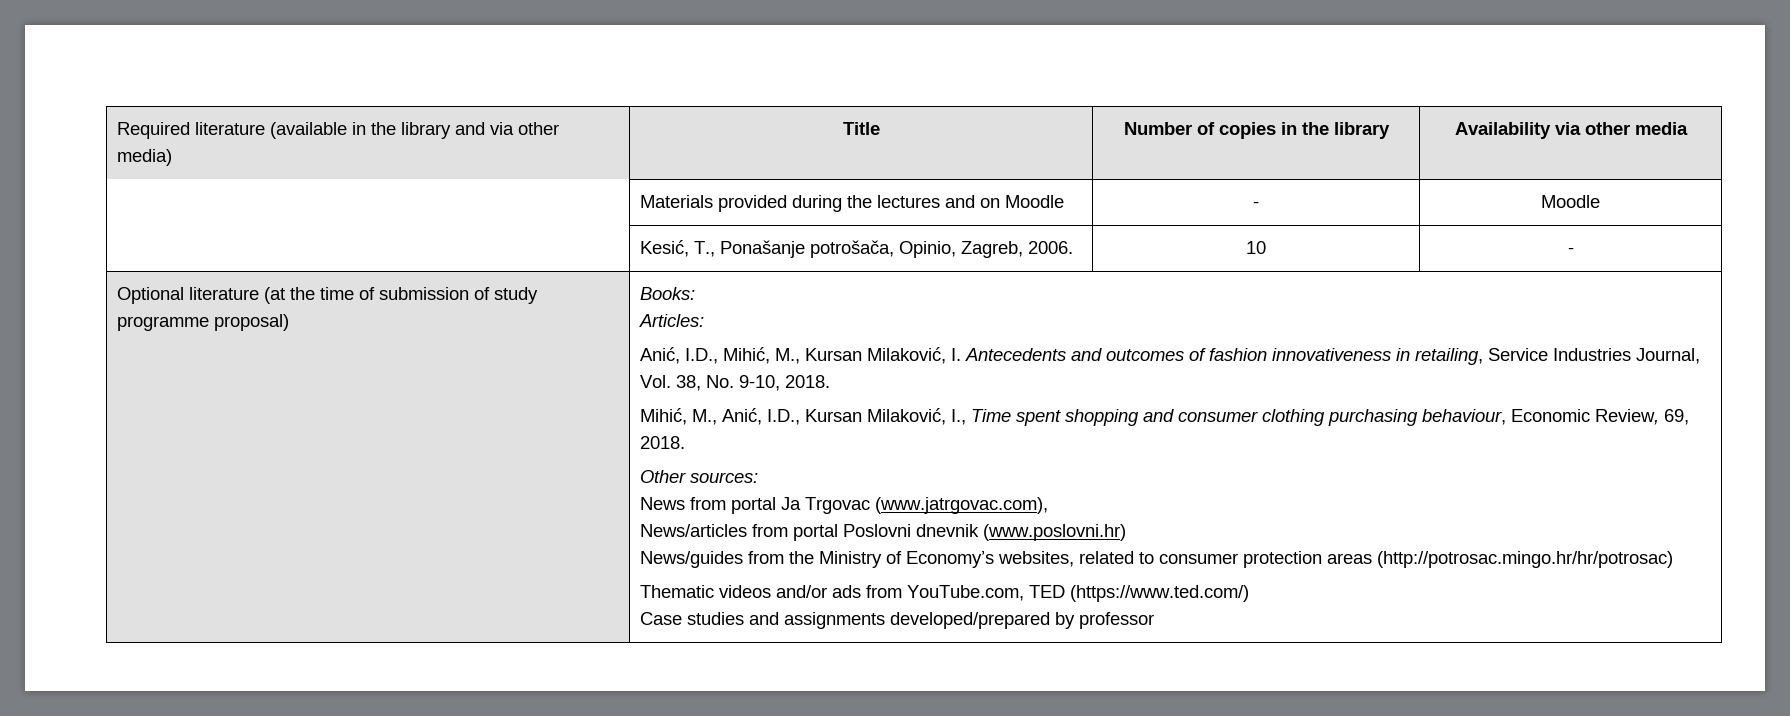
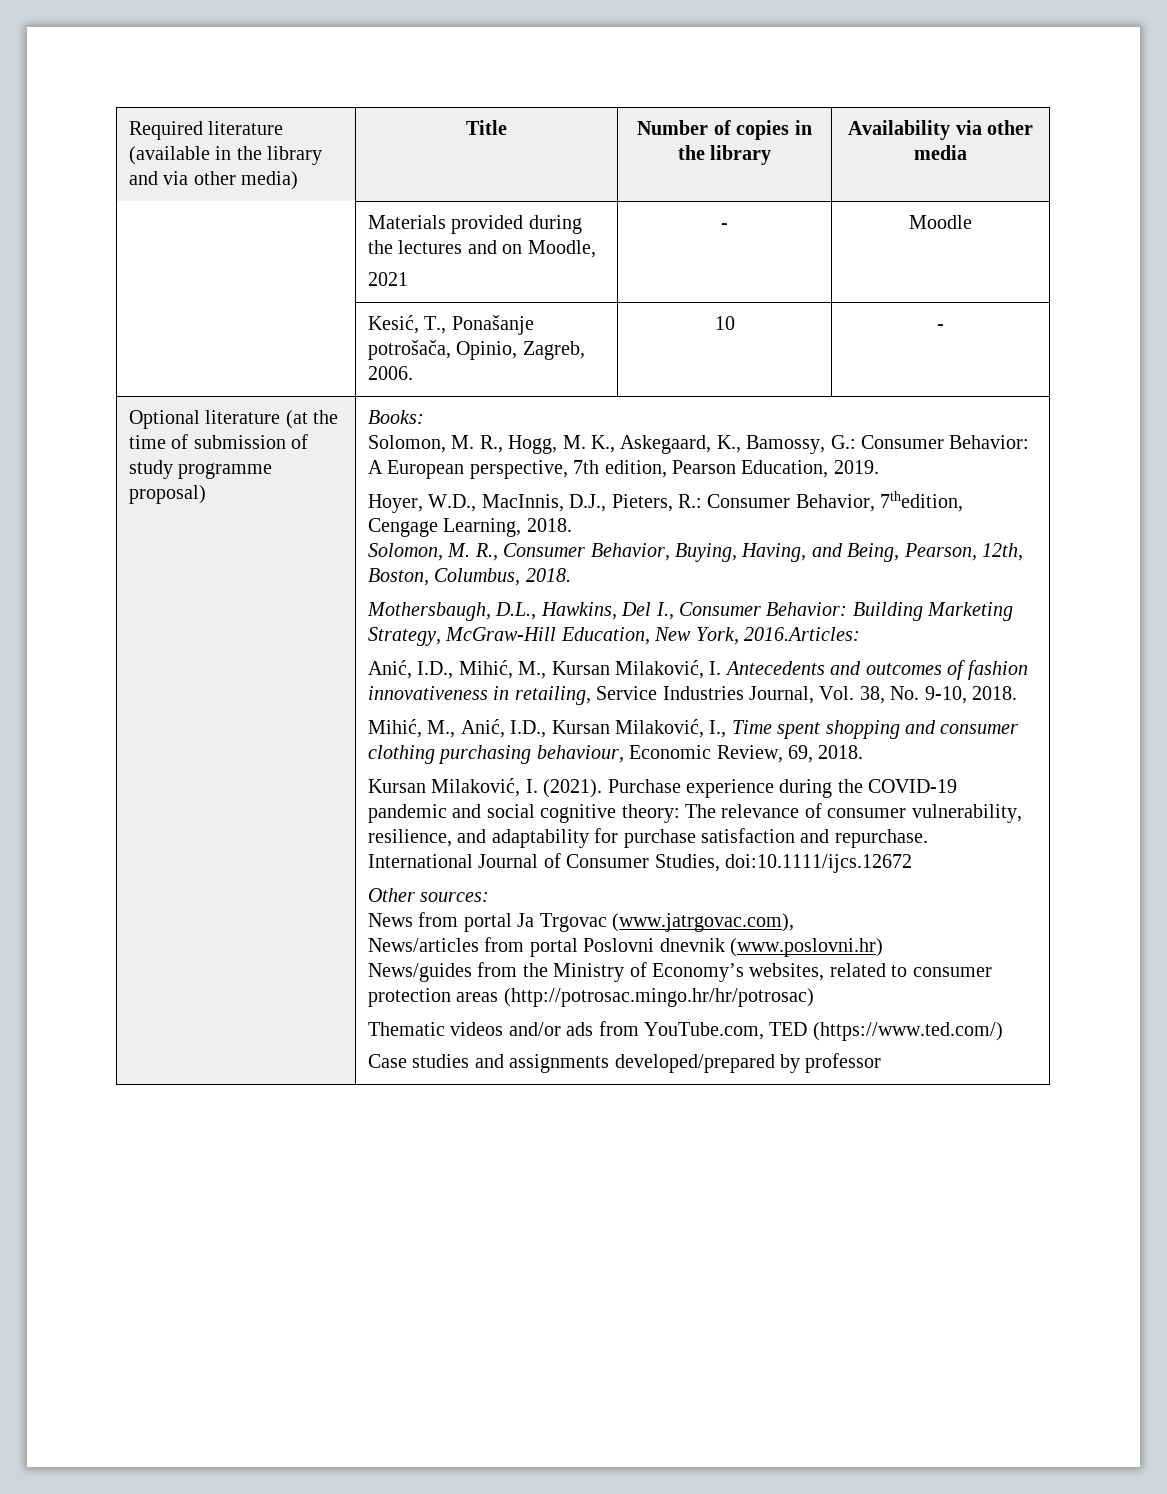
- | Materials provided during the lectures and on Moodle | - | Moodle
+ | Materials provided during the lectures and on Moodle,
+ 2021 | - | Moodle
- Articles:
+ Solomon, M. R., Hogg, M. K., Askegaard, K., Bamossy, G.: Consumer Behavior: A European perspective, 7th edition, Pearson Education, 2019.
+ Hoyer, W.D., MacInnis, D.J., Pieters, R.: Consumer Behavior, 7thedition, Cengage Learning, 2018.
+ Solomon, M. R., Consumer Behavior, Buying, Having, and Being, Pearson, 12th, Boston, Columbus, 2018.
+ Mothersbaugh, D.L., Hawkins, Del I., Consumer Behavior: Building Marketing Strategy, McGraw-Hill Education, New York, 2016.Articles:
+ Kursan Milaković, I. (2021). Purchase experience during the COVID‐19 pandemic and social cognitive theory: The relevance of consumer vulnerability, resilience, and adaptability for purchase satisfaction and repurchase. International Journal of Consumer Studies, doi:10.1111/ijcs.12672

